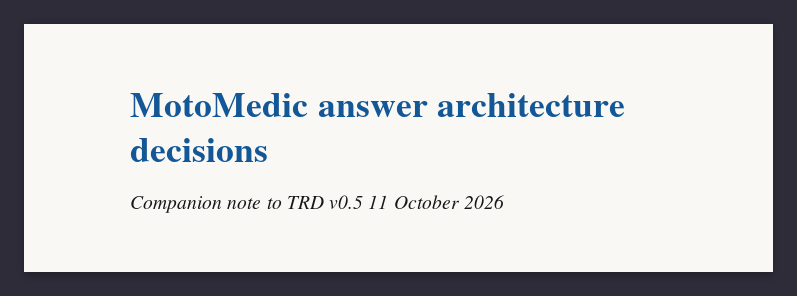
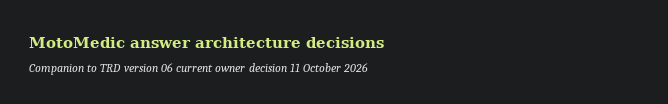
- Companion note to TRD v0.5 11 October 2026
+ Companion to TRD version 06 current owner decision 11 October 2026

